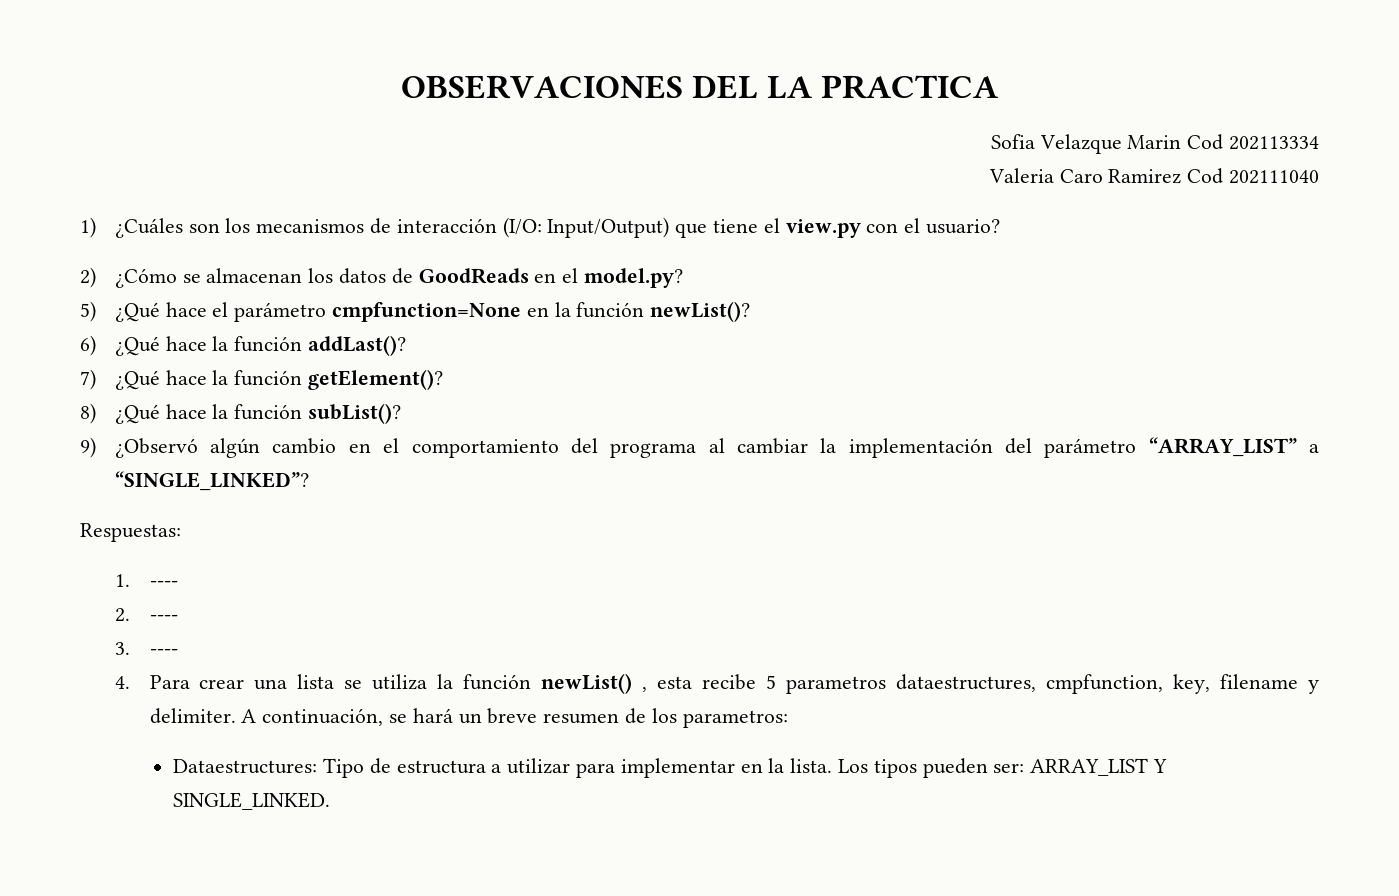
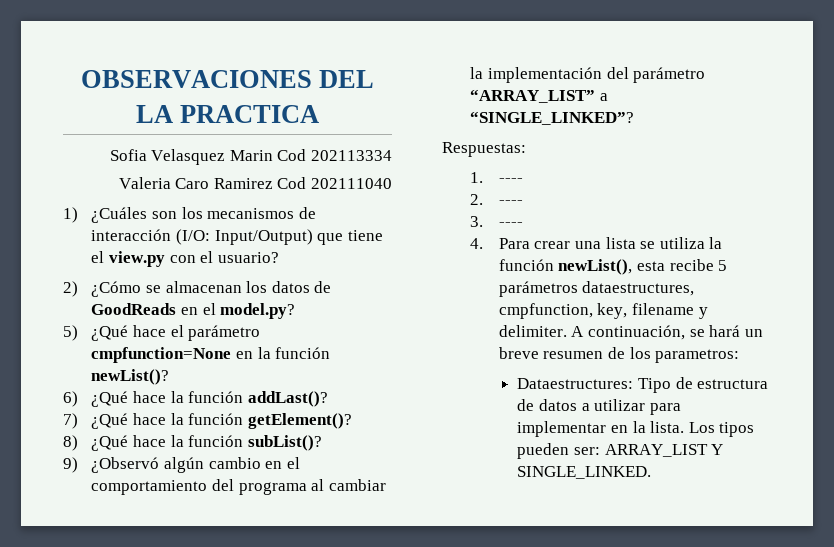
- Sofia Velazque Marin Cod 202113334
+ Sofia Velasquez Marin Cod 202113334
- 4. Para crear una lista se utiliza la función newList() , esta recibe 5 parametros dataestructures, cmpfunction, key, filename y delimiter.
+ 4. Para crear una lista se utiliza la función newList(), esta recibe 5 parámetros dataestructures, cmpfunction, key, filename y delimiter.
- Dataestructures: Tipo de estructura a utilizar para implementar en la lista.
+ Dataestructures: Tipo de estructura de datos a utilizar para implementar en la lista.

